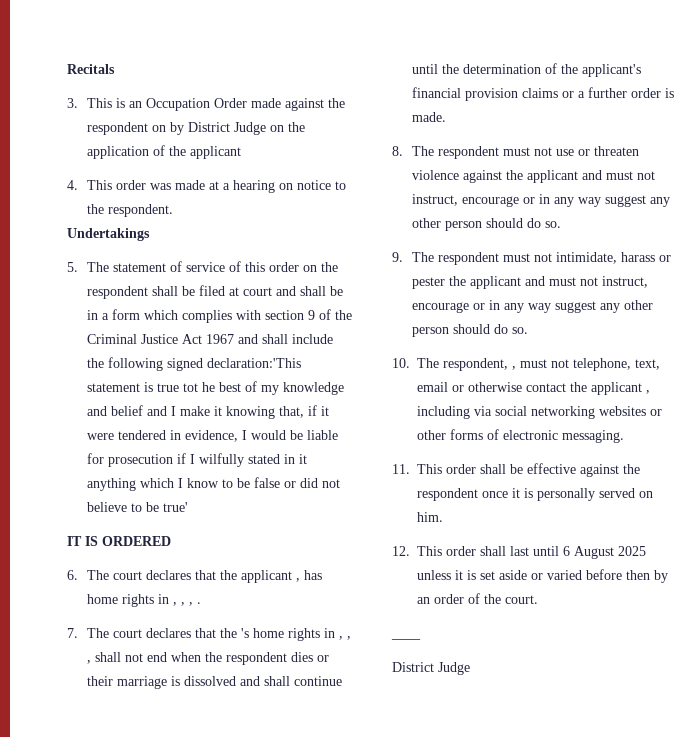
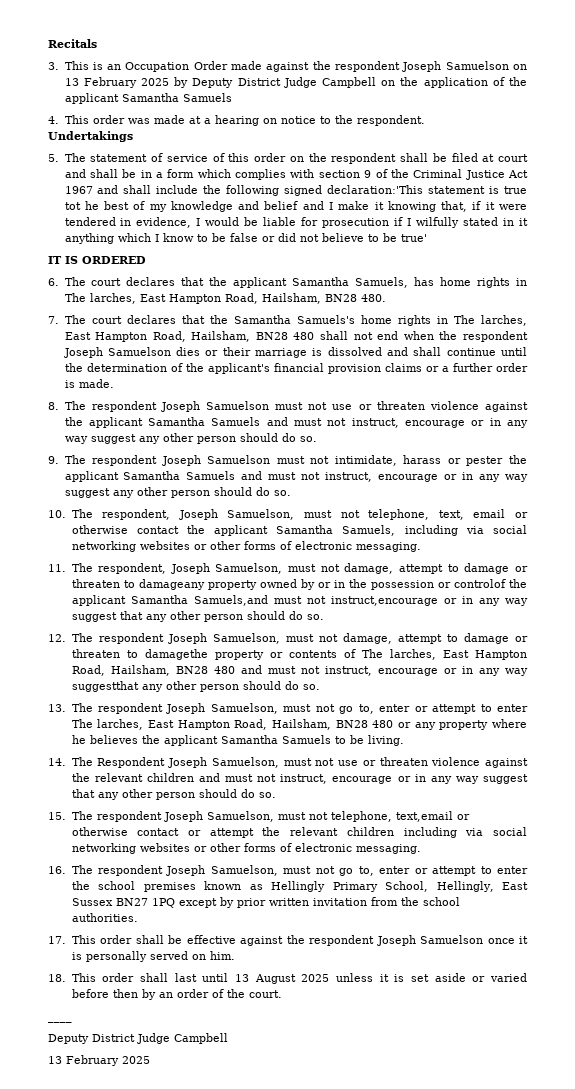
- 3. This is an Occupation Order made against the respondent on by District Judge on the application of the applicant
+ 3. This is an Occupation Order made against the respondent Joseph Samuelson on 13 February 2025 by Deputy District Judge Campbell on the application of the applicant Samantha Samuels
- 6. The court declares that the applicant , has home rights in , , , .
+ 6. The court declares that the applicant Samantha Samuels, has home rights in The larches, East Hampton Road, Hailsham, BN28 480.
- 7. The court declares that the 's home rights in , , , shall not end when the respondent dies or their marriage is dissolved and shall continue until the determination of the applicant's financial provision claims or a further order is made.
+ 7. The court declares that the Samantha Samuels's home rights in The larches, East Hampton Road, Hailsham, BN28 480 shall not end when the respondent Joseph Samuelson dies or their marriage is dissolved and shall continue until the determination of the applicant's financial provision claims or a further order is made.
- 8. The respondent must not use or threaten violence against the applicant and must not instruct, encourage or in any way suggest any other person should do so.
+ 8. The respondent Joseph Samuelson must not use or threaten violence against the applicant Samantha Samuels and must not instruct, encourage or in any way suggest any other person should do so.
- 9. The respondent must not intimidate, harass or pester the applicant and must not instruct, encourage or in any way suggest any other person should do so.
+ 9. The respondent Joseph Samuelson must not intimidate, harass or pester the applicant Samantha Samuels and must not instruct, encourage or in any way suggest any other person should do so.
- 10. The respondent, , must not telephone, text, email or otherwise contact the applicant , including via social networking websites or other forms of electronic messaging.
+ 10. The respondent, Joseph Samuelson, must not telephone, text, email or otherwise contact the applicant Samantha Samuels, including via social networking websites or other forms of electronic messaging.
- 11. This order shall be effective against the respondent once it is personally served on him.
+ 11. The respondent, Joseph Samuelson, must not damage, attempt to damage or threaten to damageany property owned by or in the possession or controlof the applicant Samantha Samuels,and must not instruct,encourage or in any way suggest that any other person should do so.
+ 12. The respondent Joseph Samuelson, must not damage, attempt to damage or threaten to damagethe property or contents of The larches, East Hampton Road, Hailsham, BN28 480 and must not instruct, encourage or in any way suggestthat any other person should do so.
+ 13. The respondent Joseph Samuelson, must not go to, enter or attempt to enter The larches, East Hampton Road, Hailsham, BN28 480 or any property where he believes the applicant Samantha Samuels to be living.
+ 14. The Respondent Joseph Samuelson, must not use or threaten violence against the relevant children and must not instruct, encourage or in any way suggest that any other person should do so.
+ 15. The respondent Joseph Samuelson, must not telephone, text,email or otherwise contact or attempt the relevant children including via social networking websites or other forms of electronic messaging.
+ 16. The respondent Joseph Samuelson, must not go to, enter or attempt to enter the school premises known as Hellingly Primary School, Hellingly, East Sussex BN27 1PQ except by prior written invitation from the school authorities.
+ 17. This order shall be effective against the respondent Joseph Samuelson once it is personally served on him.
- 12. This order shall last until 6 August 2025 unless it is set aside or varied before then by an order of the court.
+ 18. This order shall last until 13 August 2025 unless it is set aside or varied before then by an order of the court.
  ____
- District Judge
+ Deputy District Judge Campbell
+ 13 February 2025

